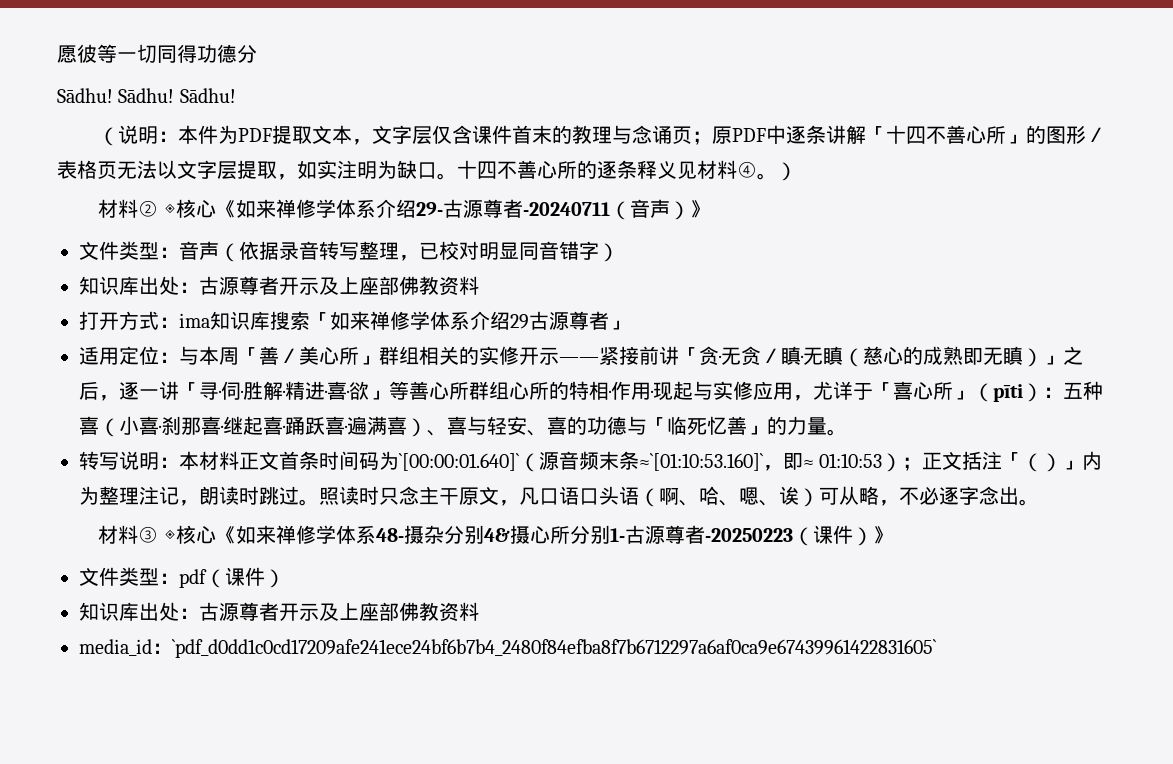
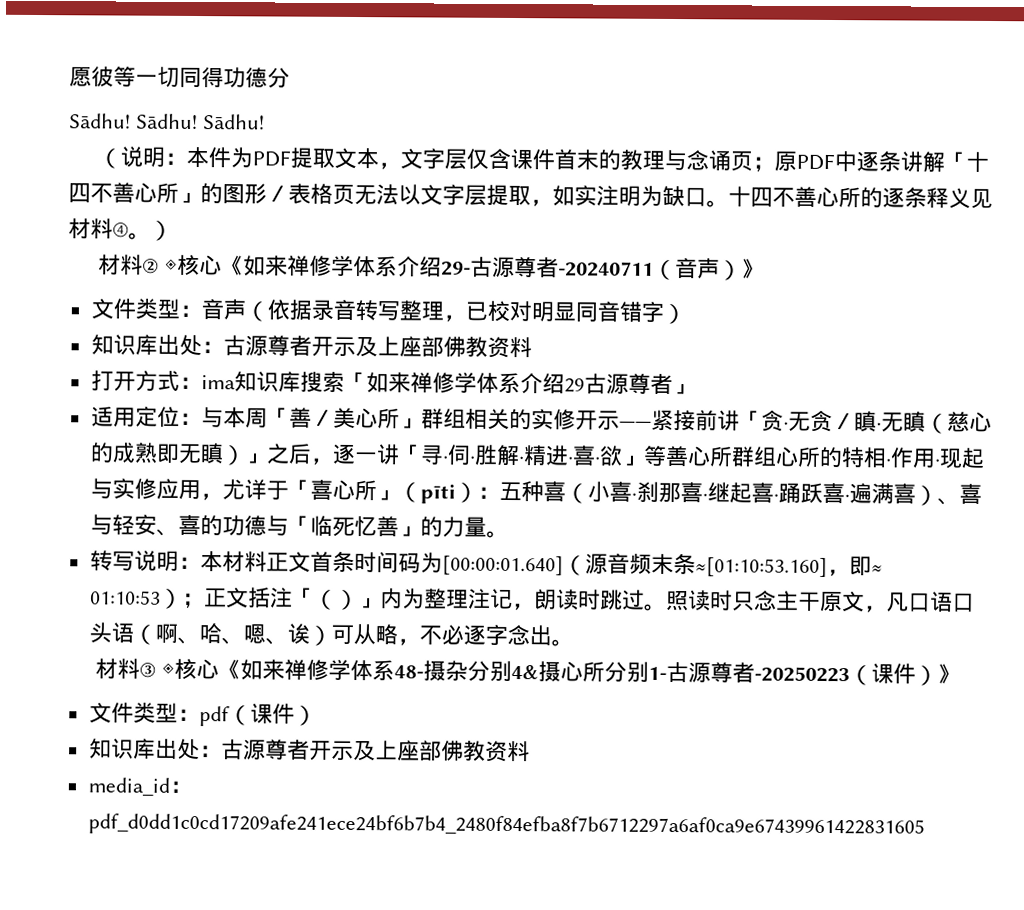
- 转写说明：本材料正文首条时间码为`[00:00:01.640]`（源音频末条≈`[01:10:53.160]`，即≈ 01:10:53）；正文括注「（）」内为整理注记，朗读时跳过。
+ 转写说明：本材料正文首条时间码为[00:00:01.640]（源音频末条≈[01:10:53.160]，即≈ 01:10:53）；正文括注「（）」内为整理注记，朗读时跳过。
- media_id：`pdf_d0dd1c0cd17209afe241ece24bf6b7b4_2480f84efba8f7b6712297a6af0ca9e67439961422831605`
+ media_id：pdf_d0dd1c0cd17209afe241ece24bf6b7b4_2480f84efba8f7b6712297a6af0ca9e67439961422831605

